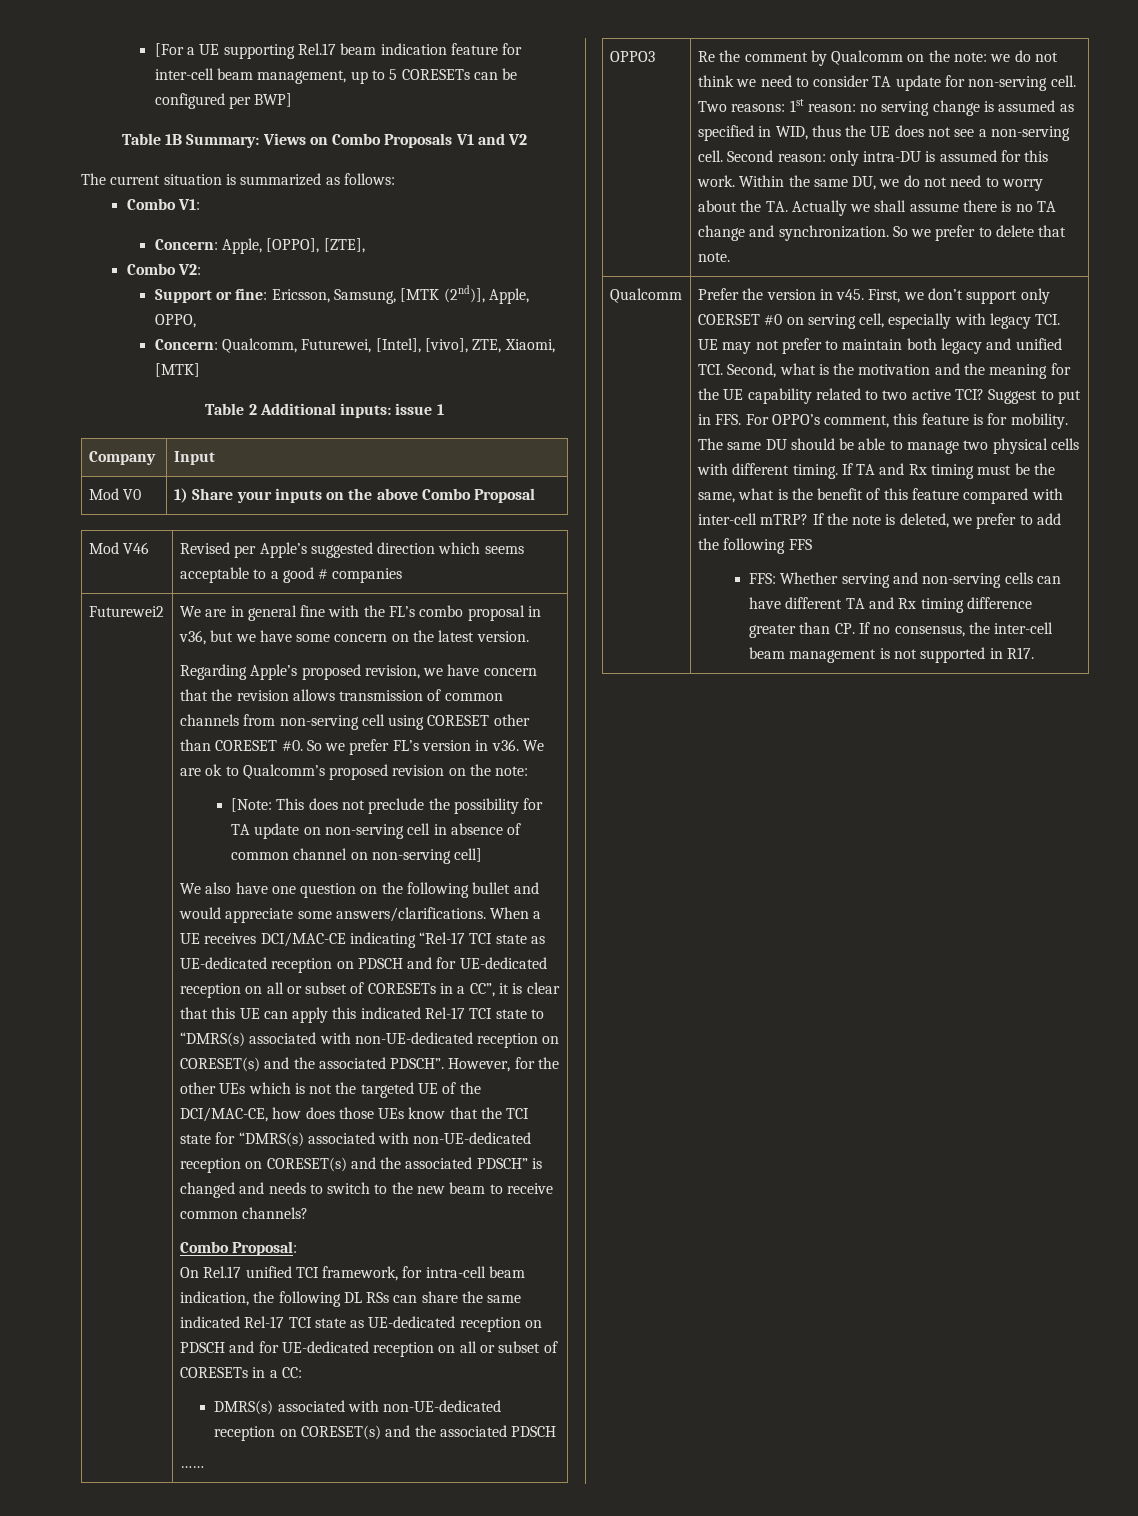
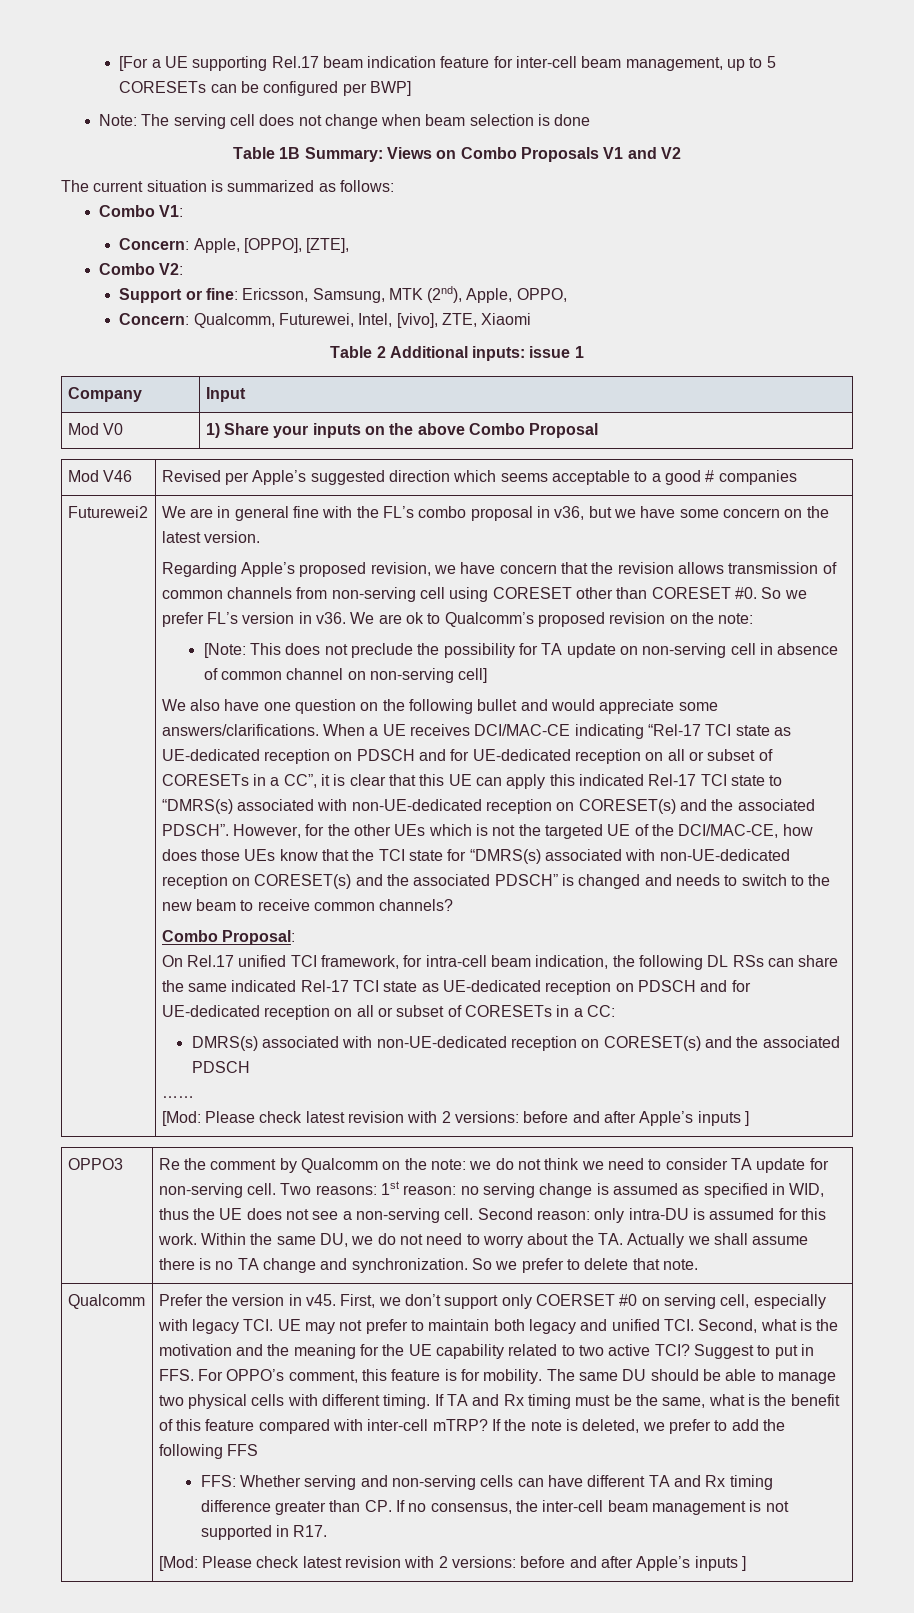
+ Note: The serving cell does not change when beam selection is done
- Support or fine: Ericsson, Samsung, [MTK (2nd)], Apple, OPPO,
+ Support or fine: Ericsson, Samsung, MTK (2nd), Apple, OPPO,
- Concern: Qualcomm, Futurewei, [Intel], [vivo], ZTE, Xiaomi, [MTK]
+ Concern: Qualcomm, Futurewei, Intel, [vivo], ZTE, Xiaomi
  ……
+ [Mod: Please check latest revision with 2 versions: before and after Apple’s inputs ]
  FFS: Whether serving and non-serving cells can have different TA and Rx timing difference greater than CP. If no consensus, the inter-cell beam management is not supported in R17.
+ [Mod: Please check latest revision with 2 versions: before and after Apple’s inputs ]

